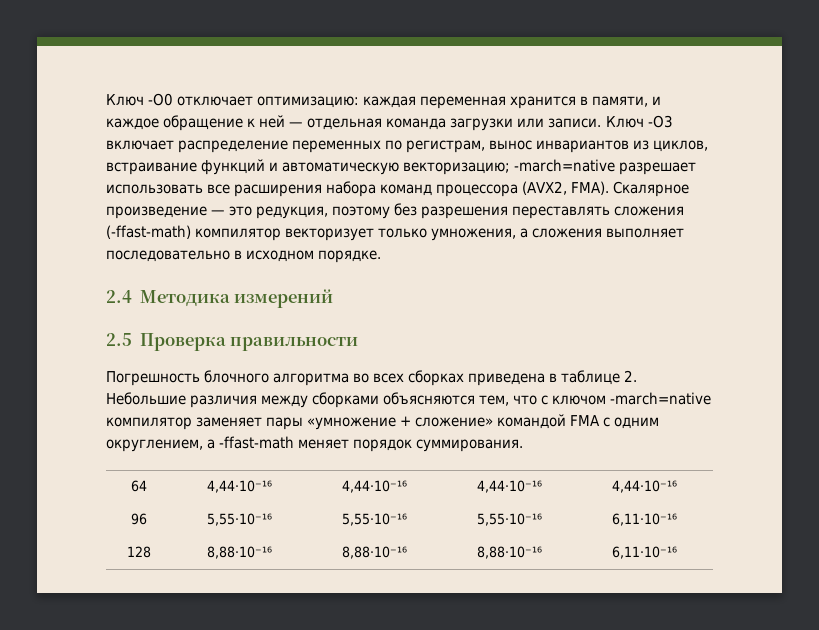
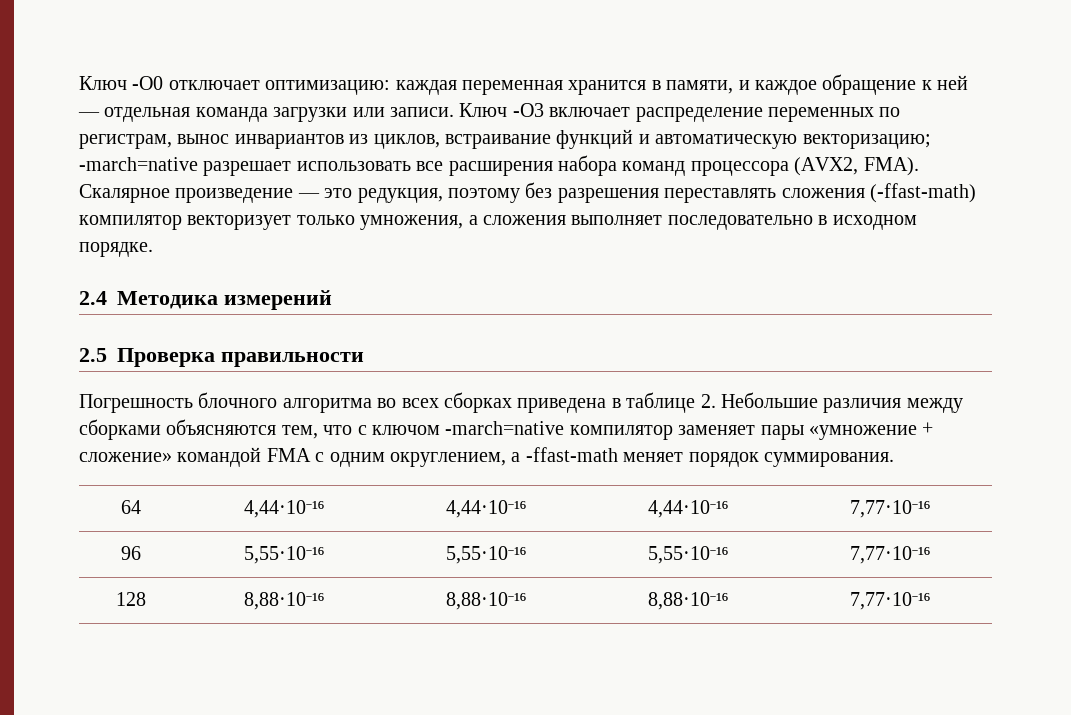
- 64 | 4,44·10⁻¹⁶ | 4,44·10⁻¹⁶ | 4,44·10⁻¹⁶ | 4,44·10⁻¹⁶
+ 64 | 4,44·10⁻¹⁶ | 4,44·10⁻¹⁶ | 4,44·10⁻¹⁶ | 7,77·10⁻¹⁶
- 96 | 5,55·10⁻¹⁶ | 5,55·10⁻¹⁶ | 5,55·10⁻¹⁶ | 6,11·10⁻¹⁶
+ 96 | 5,55·10⁻¹⁶ | 5,55·10⁻¹⁶ | 5,55·10⁻¹⁶ | 7,77·10⁻¹⁶
- 128 | 8,88·10⁻¹⁶ | 8,88·10⁻¹⁶ | 8,88·10⁻¹⁶ | 6,11·10⁻¹⁶
+ 128 | 8,88·10⁻¹⁶ | 8,88·10⁻¹⁶ | 8,88·10⁻¹⁶ | 7,77·10⁻¹⁶

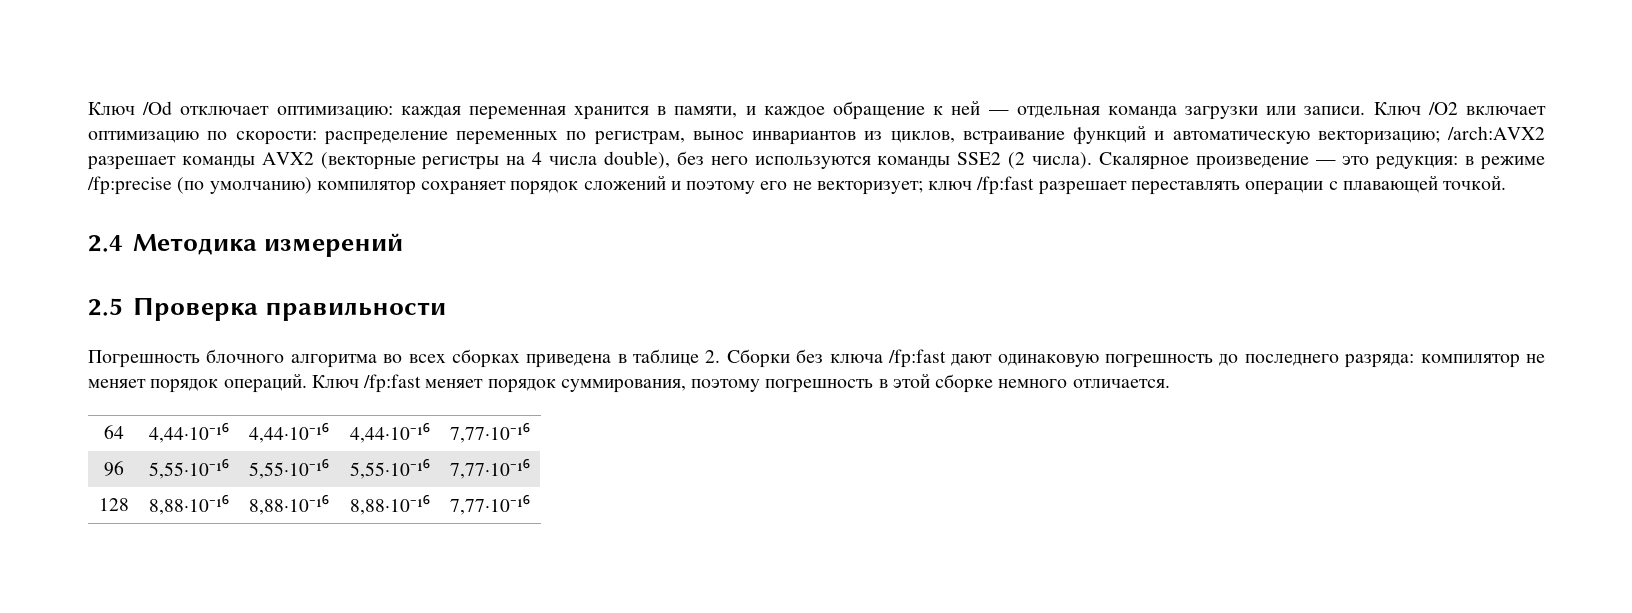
- Ключ -O0 отключает оптимизацию: каждая переменная хранится в памяти, и каждое обращение к ней — отдельная команда загрузки или записи.
+ Ключ /Od отключает оптимизацию: каждая переменная хранится в памяти, и каждое обращение к ней — отдельная команда загрузки или записи.
- Ключ -O3 включает распределение переменных по регистрам, вынос инвариантов из циклов, встраивание функций и автоматическую векторизацию; -march=native разрешает использовать все расширения набора команд процессора (AVX2, FMA). Скалярное произведение — это редукция, поэтому без разрешения переставлять сложения (-ffast-math) компилятор векторизует только умножения, а сложения выполняет последовательно в исходном порядке.
+ Ключ /O2 включает оптимизацию по скорости: распределение переменных по регистрам, вынос инвариантов из циклов, встраивание функций и автоматическую векторизацию; /arch:AVX2 разрешает команды AVX2 (векторные регистры на 4 числа double), без него используются команды SSE2 (2 числа). Скалярное произведение — это редукция: в режиме /fp:precise (по умолчанию) компилятор сохраняет порядок сложений и поэтому его не векторизует; ключ /fp:fast разрешает переставлять операции с плавающей точкой.
- Погрешность блочного алгоритма во всех сборках приведена в таблице 2. Небольшие различия между сборками объясняются тем, что с ключом -march=native компилятор заменяет пары «умножение + сложение» командой FMA с одним округлением, а -ffast-math меняет порядок суммирования.
+ Погрешность блочного алгоритма во всех сборках приведена в таблице 2. Сборки без ключа /fp:fast дают одинаковую погрешность до последнего разряда: компилятор не меняет порядок операций. Ключ /fp:fast меняет порядок суммирования, поэтому погрешность в этой сборке немного отличается.

